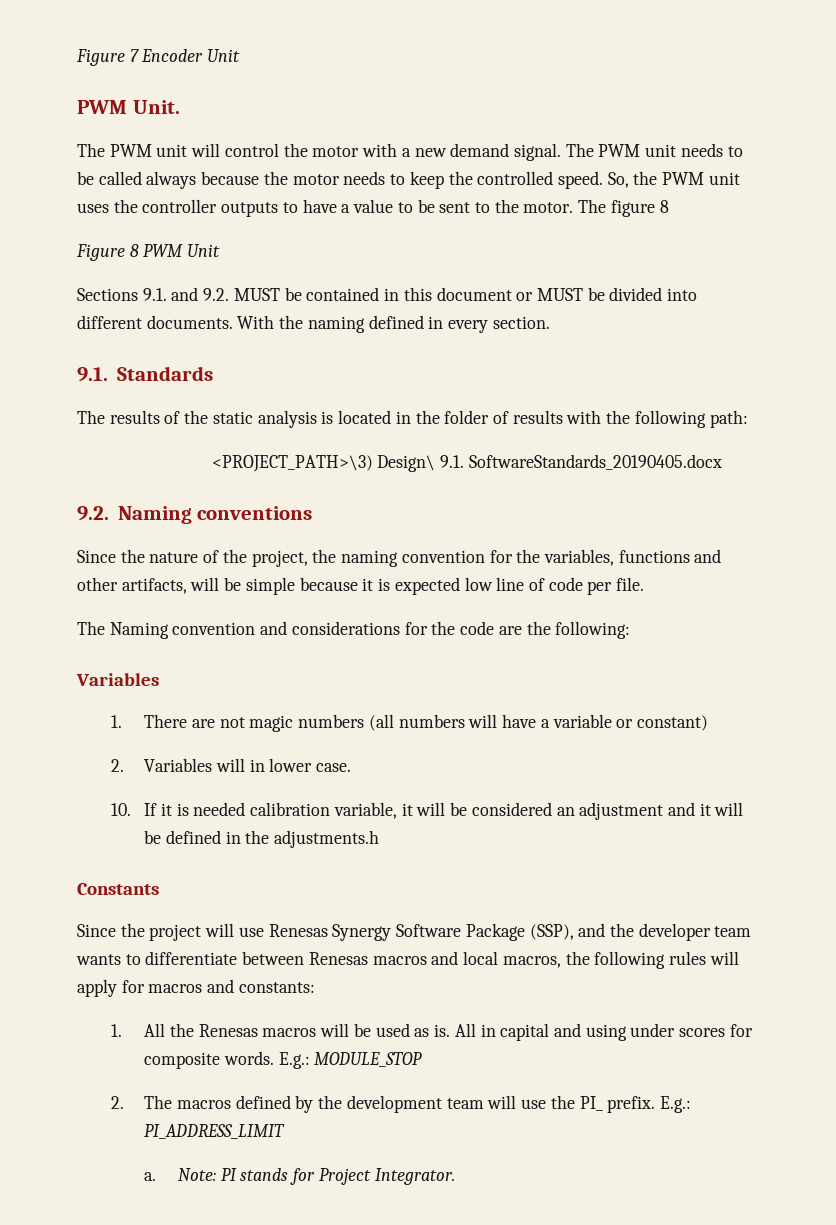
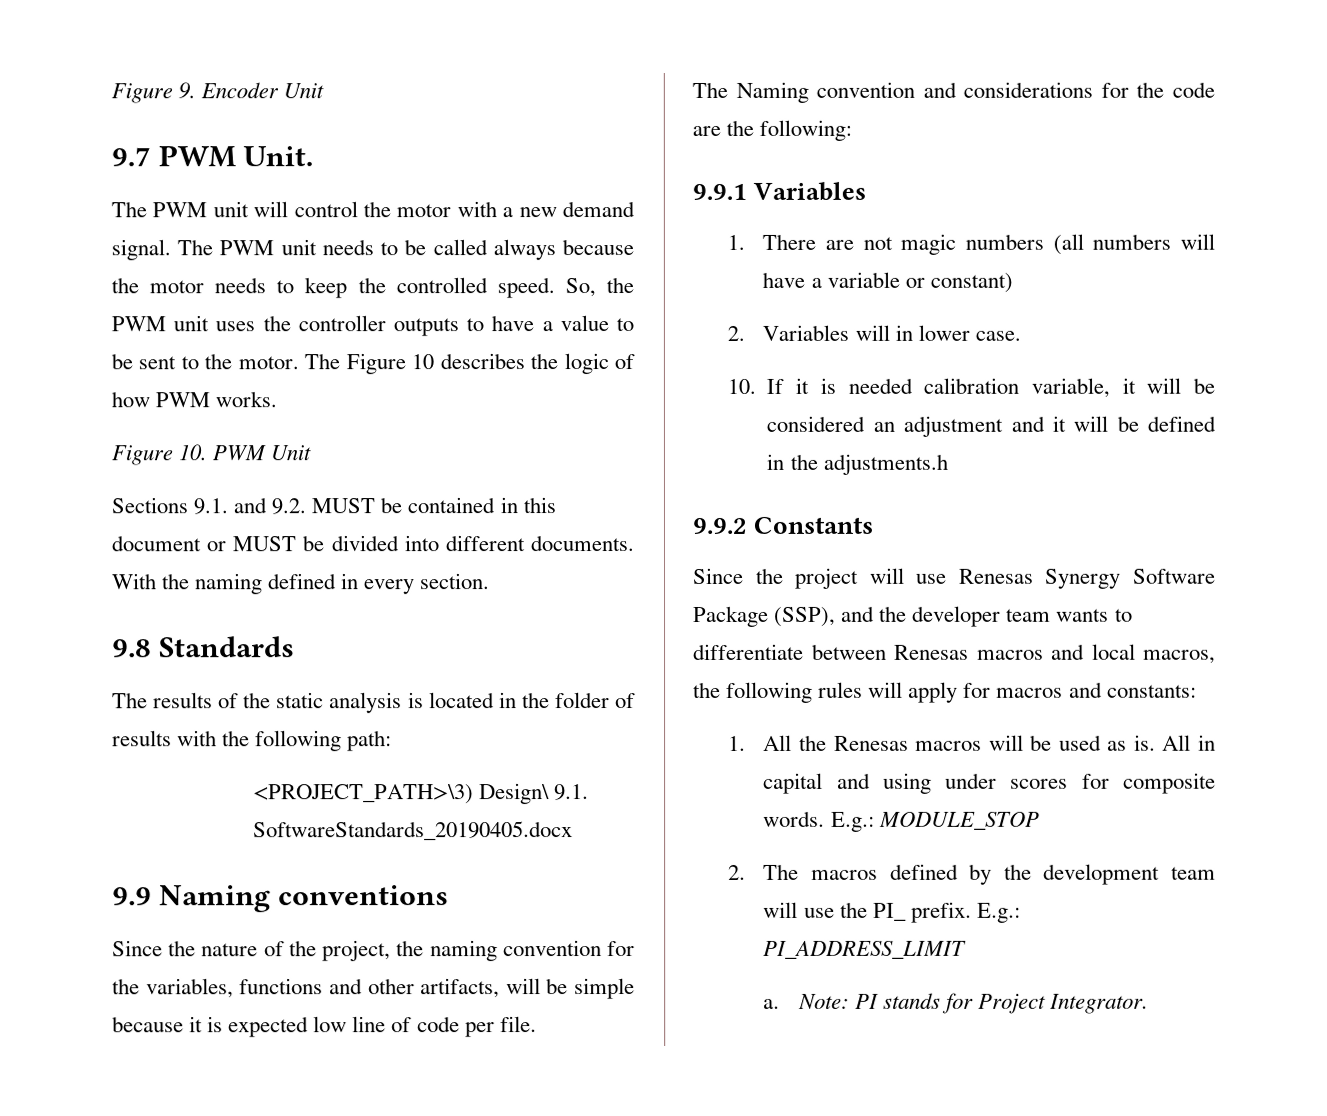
- Figure 7 Encoder Unit
+ Figure 9. Encoder Unit
- PWM Unit.
+ 9.7 PWM Unit.
- The figure 8
- Figure 8 PWM Unit
+ The Figure 10 describes the logic of how PWM works.
+ Figure 10. PWM Unit
- 9.1. Standards
+ 9.8 Standards
- 9.2. Naming conventions
+ 9.9 Naming conventions
  The Naming convention and considerations for the code are the following:
- Variables
+ 9.9.1 Variables
- Constants
+ 9.9.2 Constants

